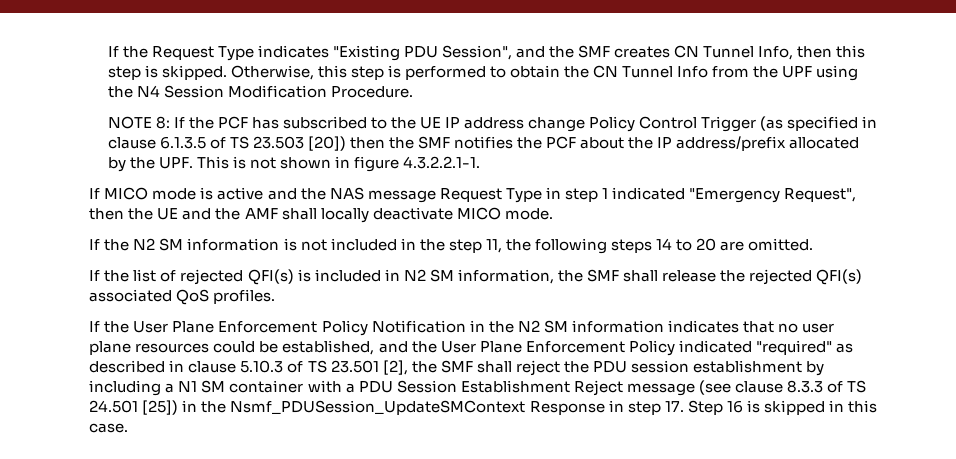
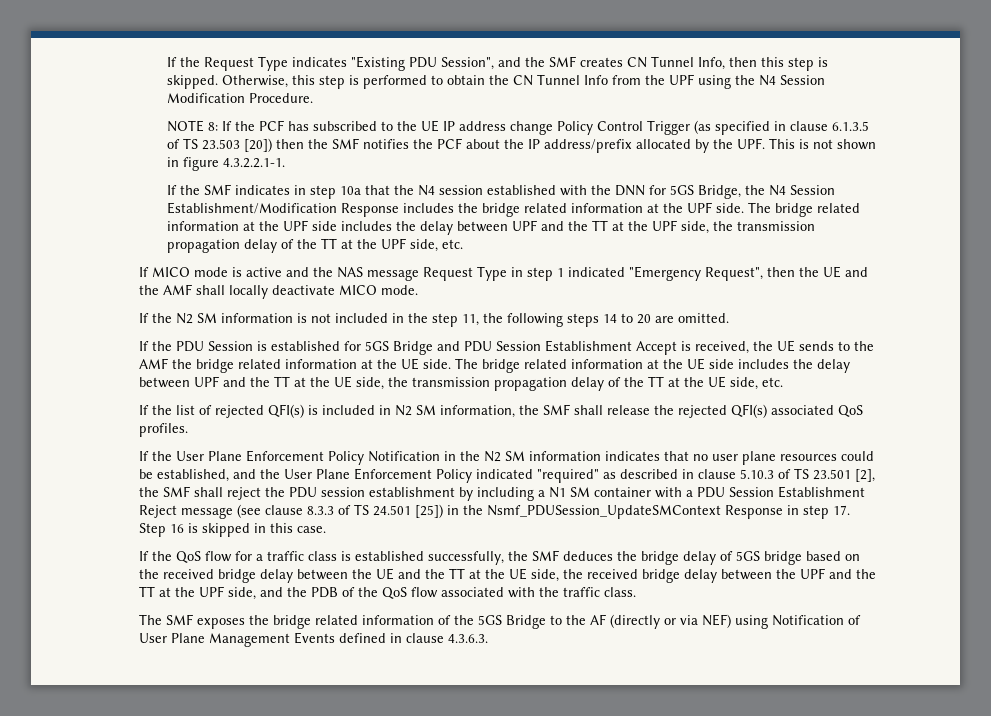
+ If the SMF indicates in step 10a that the N4 session established with the DNN for 5GS Bridge, the N4 Session Establishment/Modification Response includes the bridge related information at the UPF side. The bridge related information at the UPF side includes the delay between UPF and the TT at the UPF side, the transmission propagation delay of the TT at the UPF side, etc.
+ If the PDU Session is established for 5GS Bridge and PDU Session Establishment Accept is received, the UE sends to the AMF the bridge related information at the UE side. The bridge related information at the UE side includes the delay between UPF and the TT at the UE side, the transmission propagation delay of the TT at the UE side, etc.
+ If the QoS flow for a traffic class is established successfully, the SMF deduces the bridge delay of 5GS bridge based on the received bridge delay between the UE and the TT at the UE side, the received bridge delay between the UPF and the TT at the UPF side, and the PDB of the QoS flow associated with the traffic class.
+ The SMF exposes the bridge related information of the 5GS Bridge to the AF (directly or via NEF) using Notification of User Plane Management Events defined in clause 4.3.6.3.

